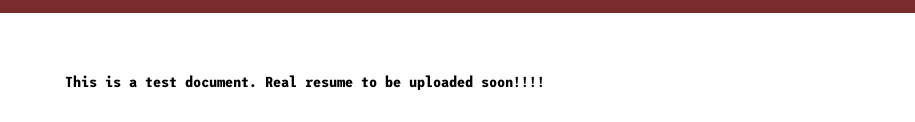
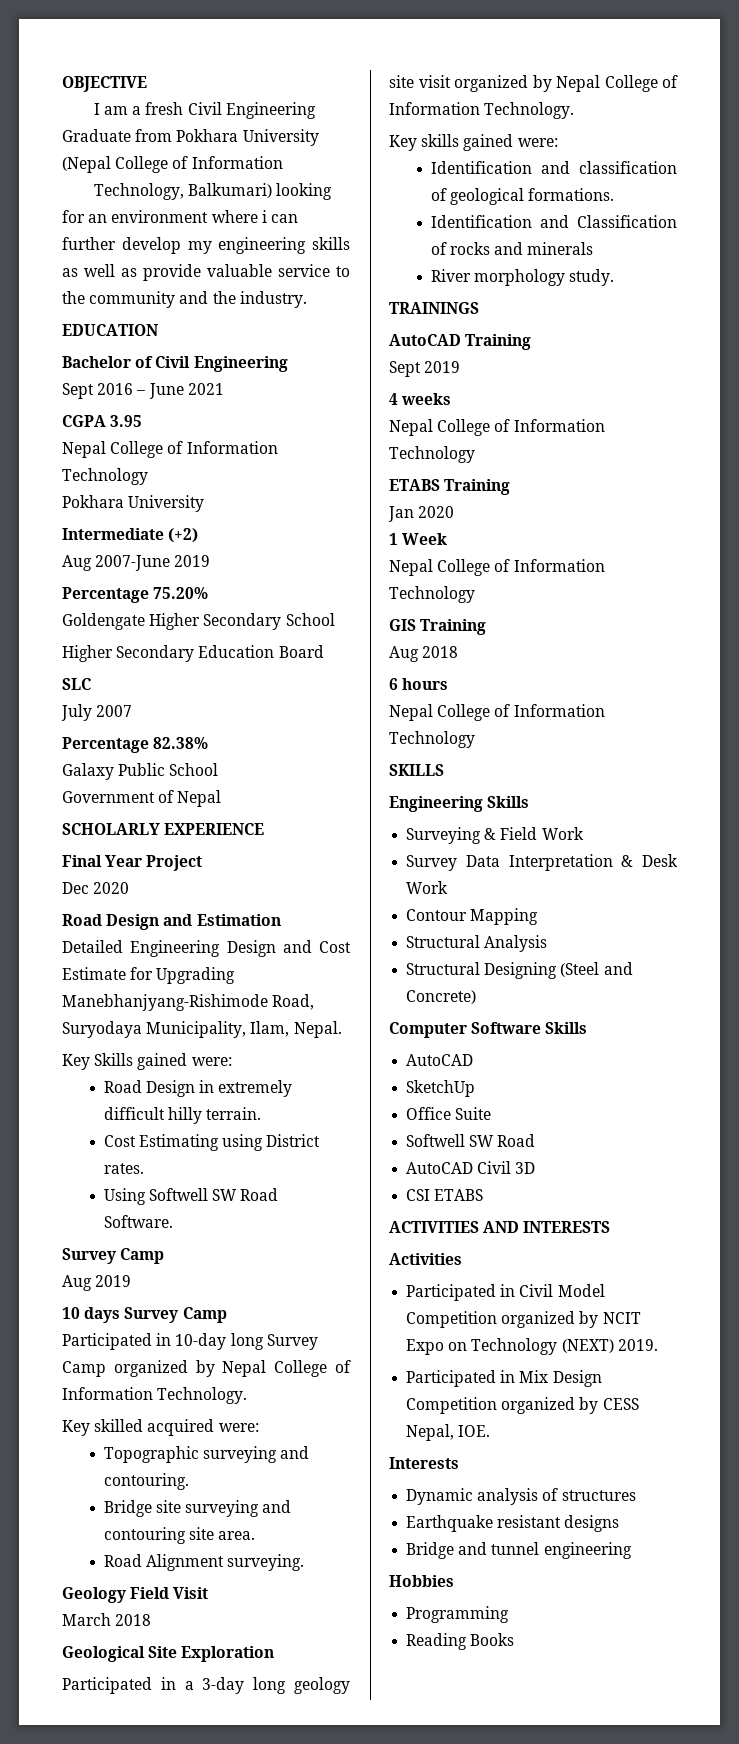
- This is a test document. Real resume to be uploaded soon!!!!
+ OBJECTIVE
+ I am a fresh Civil Engineering Graduate from Pokhara University (Nepal College of Information
+ Technology, Balkumari) looking for an environment where i can further develop my engineering skills as well as provide valuable service to the community and the industry.
+ EDUCATION
+ Bachelor of Civil Engineering
+ Sept 2016 – June 2021
+ CGPA 3.95
+ Nepal College of Information Technology
+ Pokhara University
+ Intermediate (+2)
+ Aug 2007-June 2019
+ Percentage 75.20%
+ Goldengate Higher Secondary School
+ Higher Secondary Education Board
+ SLC
+ July 2007
+ Percentage 82.38%
+ Galaxy Public School
+ Government of Nepal
+ SCHOLARLY EXPERIENCE
+ Final Year Project
+ Dec 2020
+ Road Design and Estimation
+ Detailed Engineering Design and Cost Estimate for Upgrading Manebhanjyang-Rishimode Road, Suryodaya Municipality, Ilam, Nepal.
+ Key Skills gained were:
+ Road Design in extremely difficult hilly terrain.
+ Cost Estimating using District rates.
+ Using Softwell SW Road Software.
+ Survey Camp
+ Aug 2019
+ 10 days Survey Camp
+ Participated in 10-day long Survey Camp organized by Nepal College of Information Technology.
+ Key skilled acquired were:
+ Topographic surveying and contouring.
+ Bridge site surveying and contouring site area.
+ Road Alignment surveying.
+ Geology Field Visit
+ March 2018
+ Geological Site Exploration
+ Participated in a 3-day long geology site visit organized by Nepal College of Information Technology.
+ Key skills gained were:
+ Identification and classification of geological formations.
+ Identification and Classification of rocks and minerals
+ River morphology study.
+ TRAININGS
+ AutoCAD Training
+ Sept 2019
+ 4 weeks
+ Nepal College of Information Technology
+ ETABS Training
+ Jan 2020
+ 1 Week
+ Nepal College of Information Technology
+ GIS Training
+ Aug 2018
+ 6 hours
+ Nepal College of Information Technology
+ SKILLS
+ Engineering Skills
+ Surveying & Field Work
+ Survey Data Interpretation & Desk Work
+ Contour Mapping
+ Structural Analysis
+ Structural Designing (Steel and Concrete)
+ Computer Software Skills
+ AutoCAD
+ SketchUp
+ Office Suite
+ Softwell SW Road
+ AutoCAD Civil 3D
+ CSI ETABS
+ ACTIVITIES AND INTERESTS
+ Activities
+ Participated in Civil Model Competition organized by NCIT Expo on Technology (NEXT) 2019.
+ Participated in Mix Design Competition organized by CESS Nepal, IOE.
+ Interests
+ Dynamic analysis of structures
+ Earthquake resistant designs
+ Bridge and tunnel engineering
+ Hobbies
+ Programming
+ Reading Books

